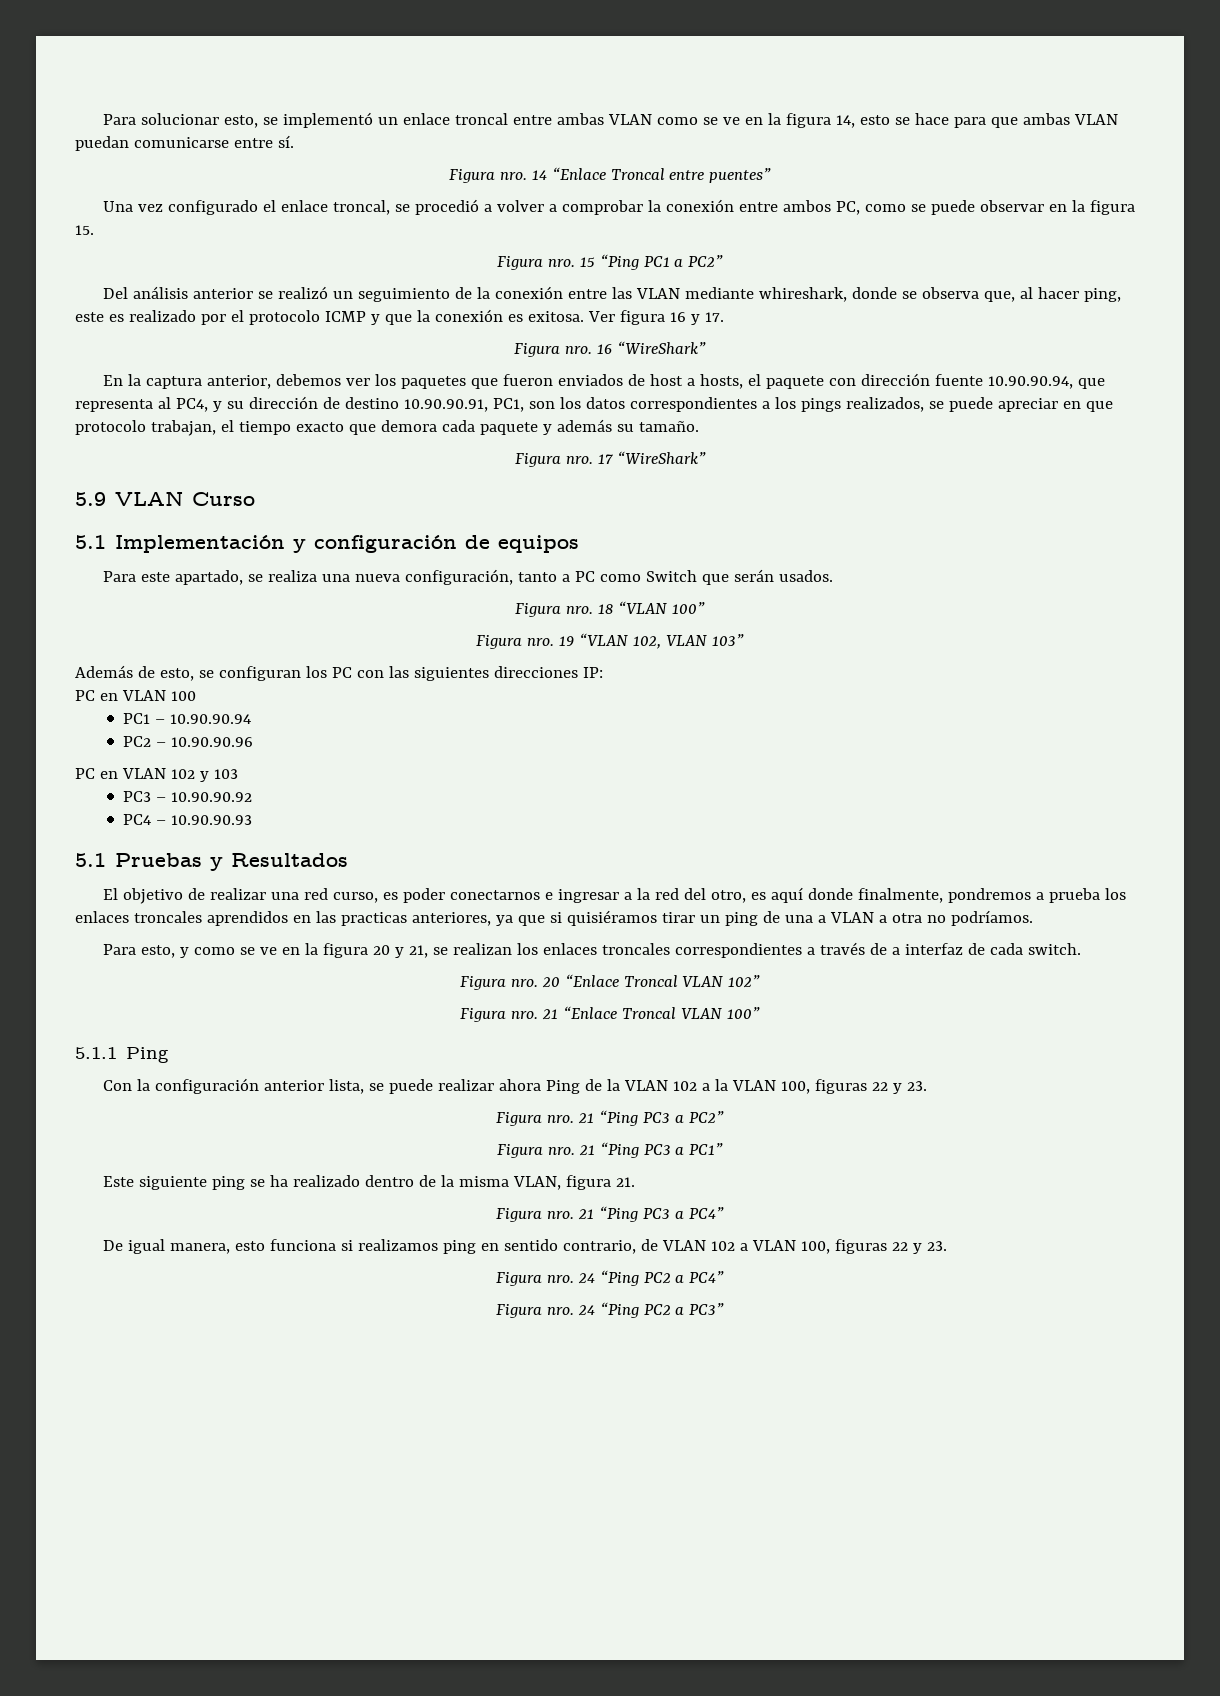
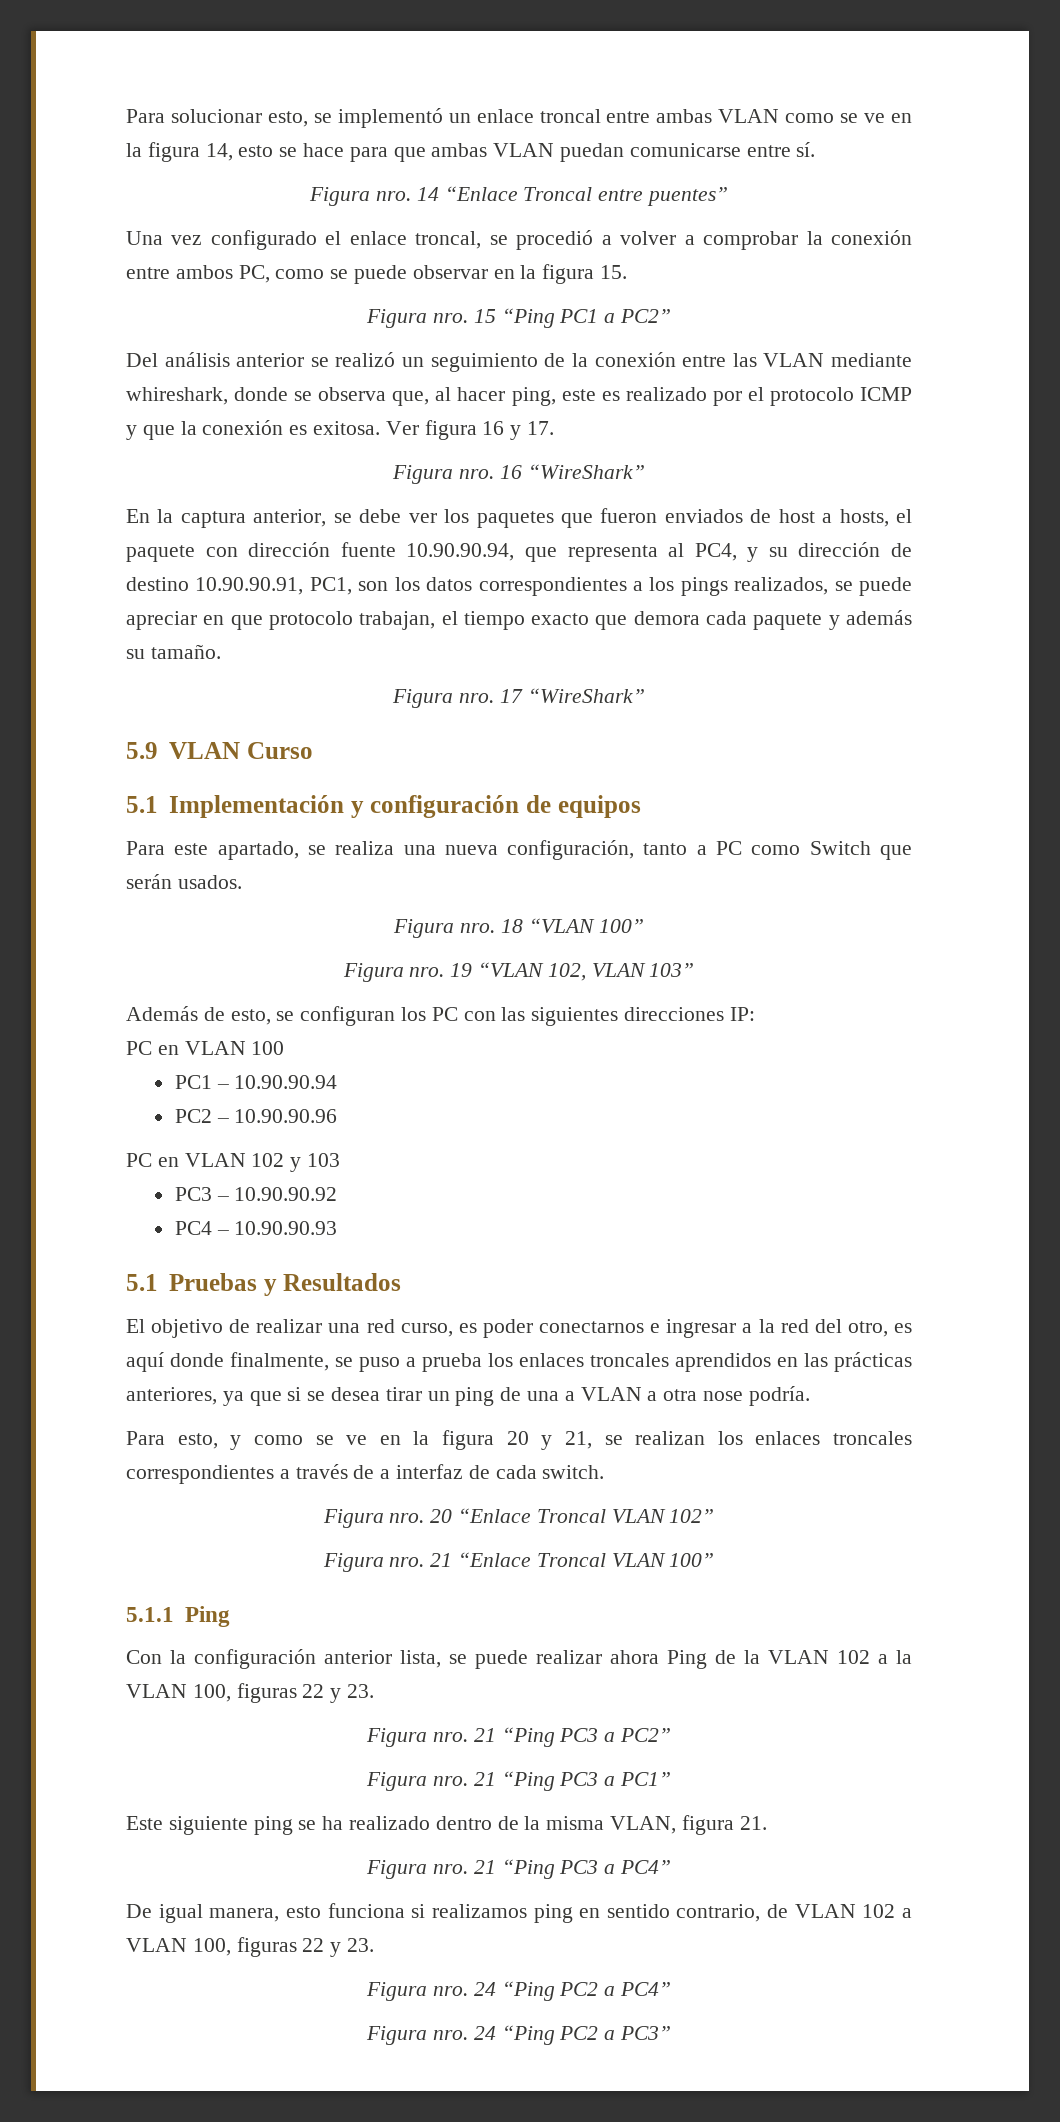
- En la captura anterior, debemos ver los paquetes que fueron enviados de host a hosts, el paquete con dirección fuente 10.90.90.94, que representa al PC4, y su dirección de destino 10.90.90.91, PC1, son los datos correspondientes a los pings realizados, se puede apreciar en que protocolo trabajan, el tiempo exacto que demora cada paquete y además su tamaño.
+ En la captura anterior, se debe ver los paquetes que fueron enviados de host a hosts, el paquete con dirección fuente 10.90.90.94, que representa al PC4, y su dirección de destino 10.90.90.91, PC1, son los datos correspondientes a los pings realizados, se puede apreciar en que protocolo trabajan, el tiempo exacto que demora cada paquete y además su tamaño.
- El objetivo de realizar una red curso, es poder conectarnos e ingresar a la red del otro, es aquí donde finalmente, pondremos a prueba los enlaces troncales aprendidos en las practicas anteriores, ya que si quisiéramos tirar un ping de una a VLAN a otra no podríamos.
+ El objetivo de realizar una red curso, es poder conectarnos e ingresar a la red del otro, es aquí donde finalmente, se puso a prueba los enlaces troncales aprendidos en las prácticas anteriores, ya que si se desea tirar un ping de una a VLAN a otra nose podría.

